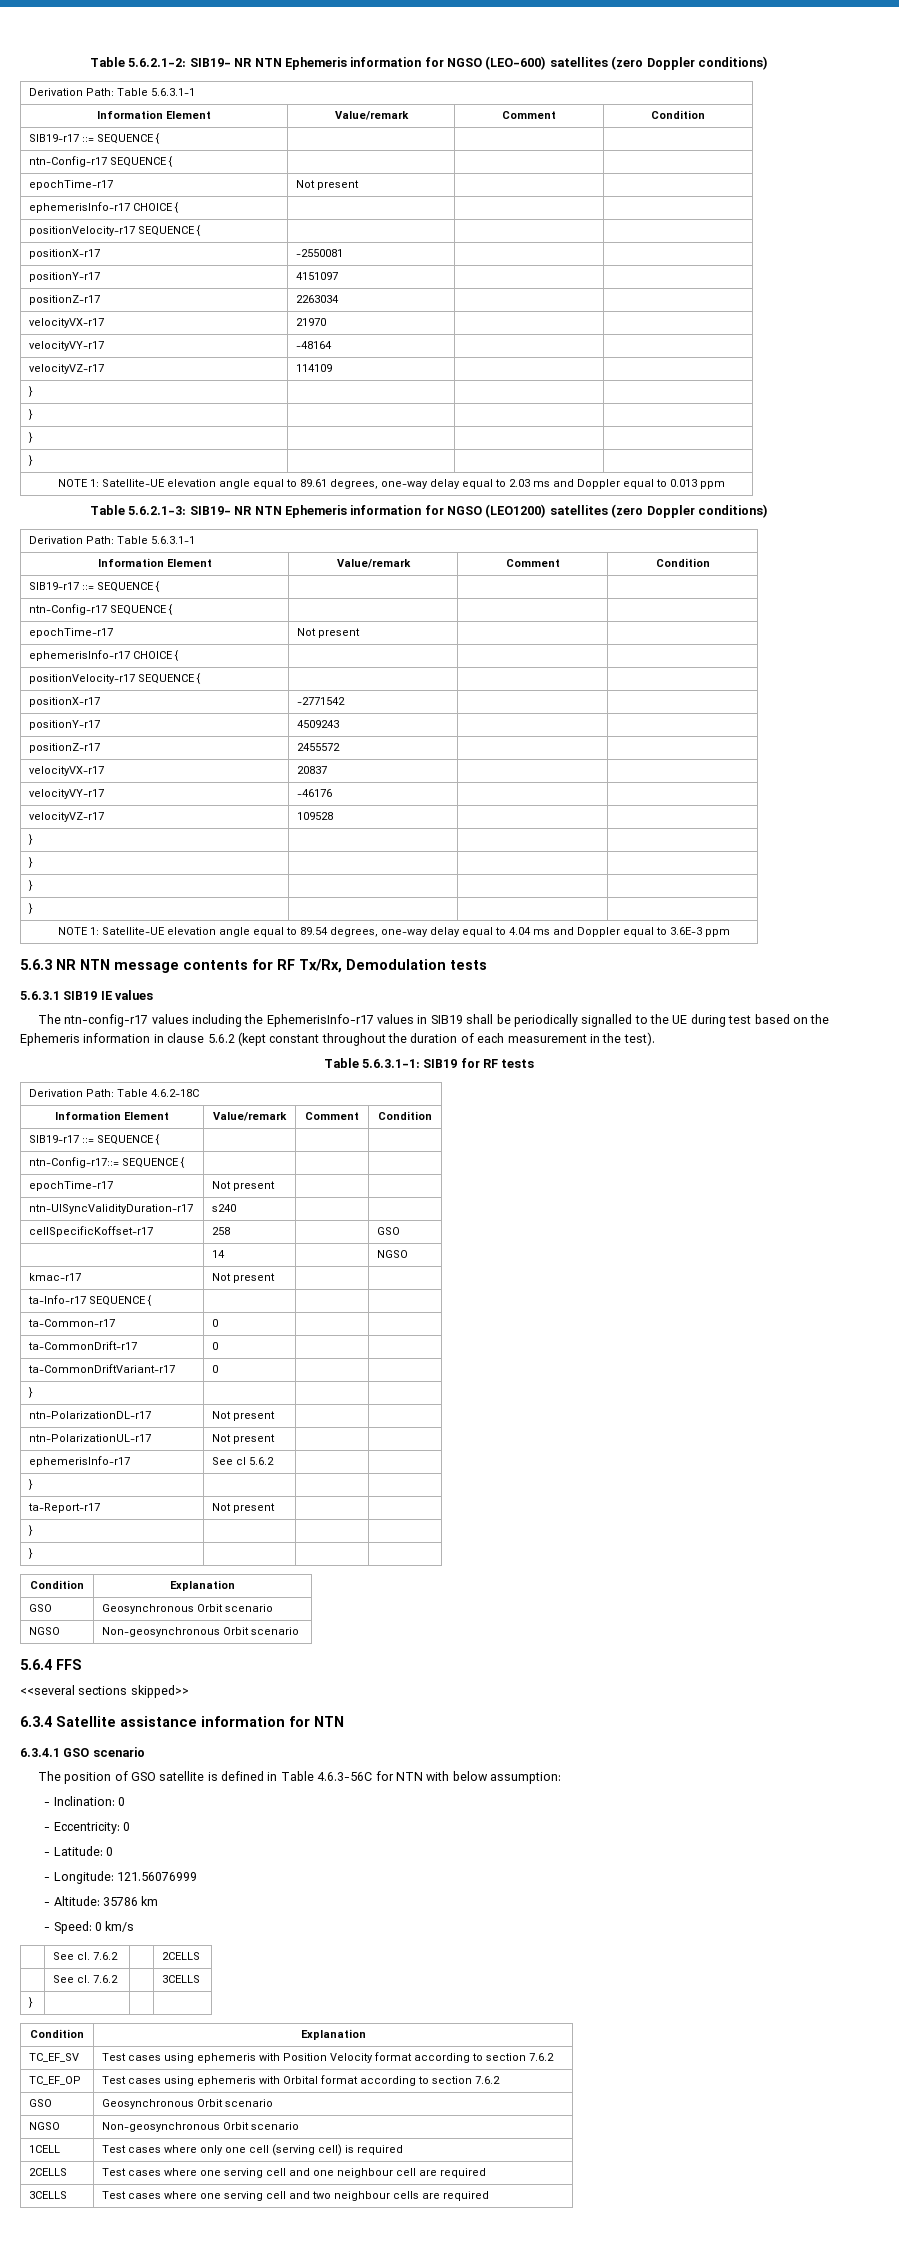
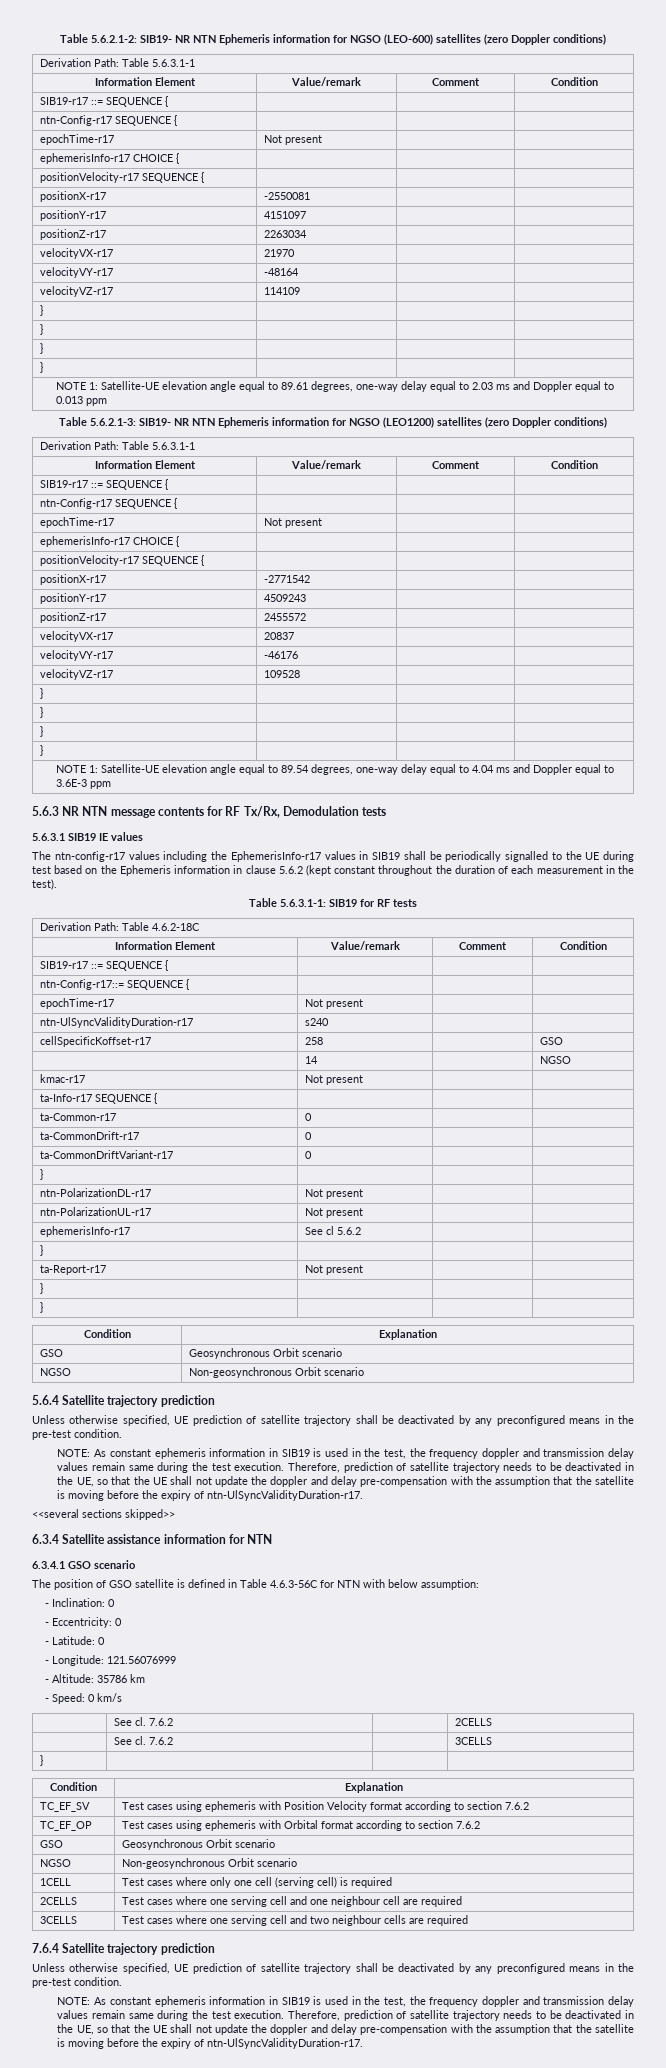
- 5.6.4 FFS
+ 5.6.4 Satellite trajectory prediction
+ Unless otherwise specified, UE prediction of satellite trajectory shall be deactivated by any preconfigured means in the pre-test condition.
+ NOTE: As constant ephemeris information in SIB19 is used in the test, the frequency doppler and transmission delay values remain same during the test execution. Therefore, prediction of satellite trajectory needs to be deactivated in the UE, so that the UE shall not update the doppler and delay pre-compensation with the assumption that the satellite is moving before the expiry of ntn-UlSyncValidityDuration-r17.
+ 7.6.4 Satellite trajectory prediction
+ Unless otherwise specified, UE prediction of satellite trajectory shall be deactivated by any preconfigured means in the pre-test condition.
+ NOTE: As constant ephemeris information in SIB19 is used in the test, the frequency doppler and transmission delay values remain same during the test execution. Therefore, prediction of satellite trajectory needs to be deactivated in the UE, so that the UE shall not update the doppler and delay pre-compensation with the assumption that the satellite is moving before the expiry of ntn-UlSyncValidityDuration-r17.

